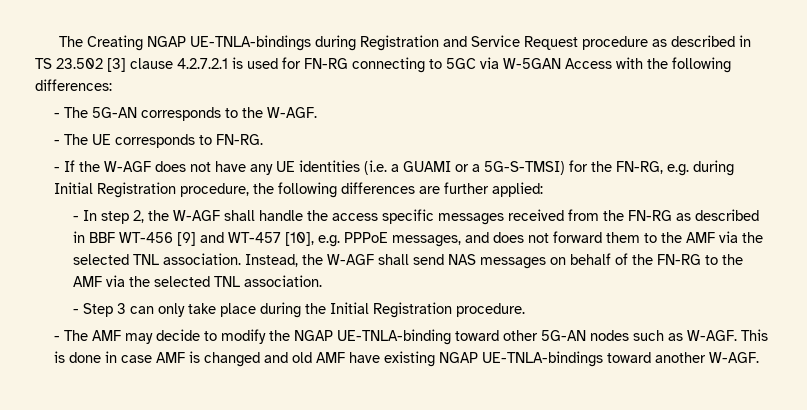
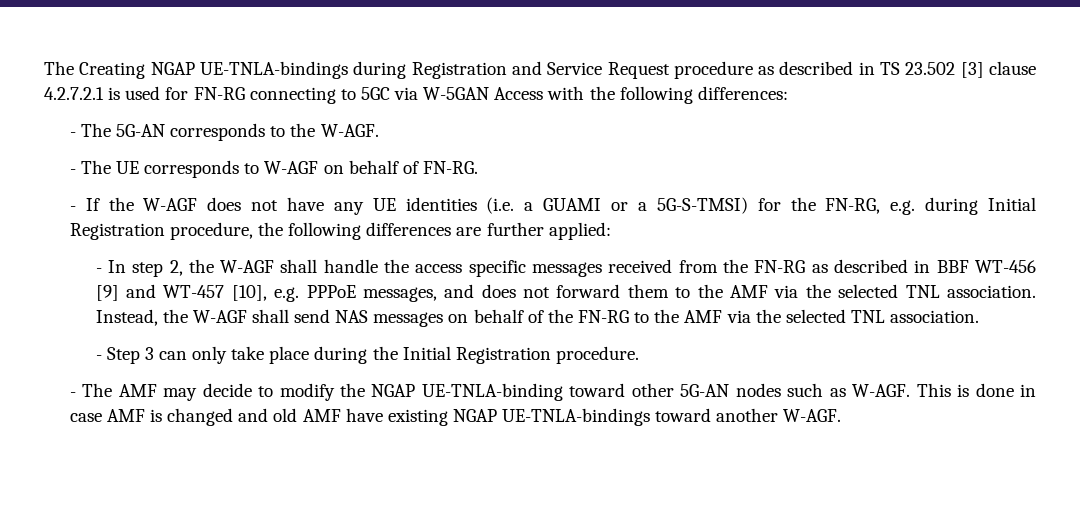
- - The UE corresponds to FN-RG.
+ - The UE corresponds to W-AGF on behalf of FN-RG.

